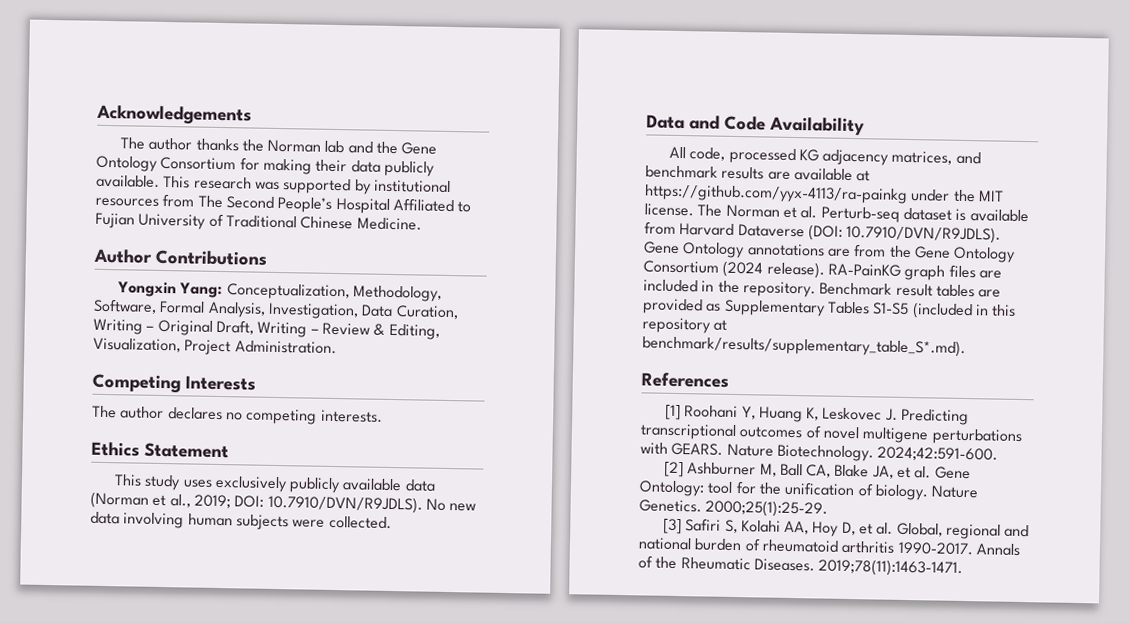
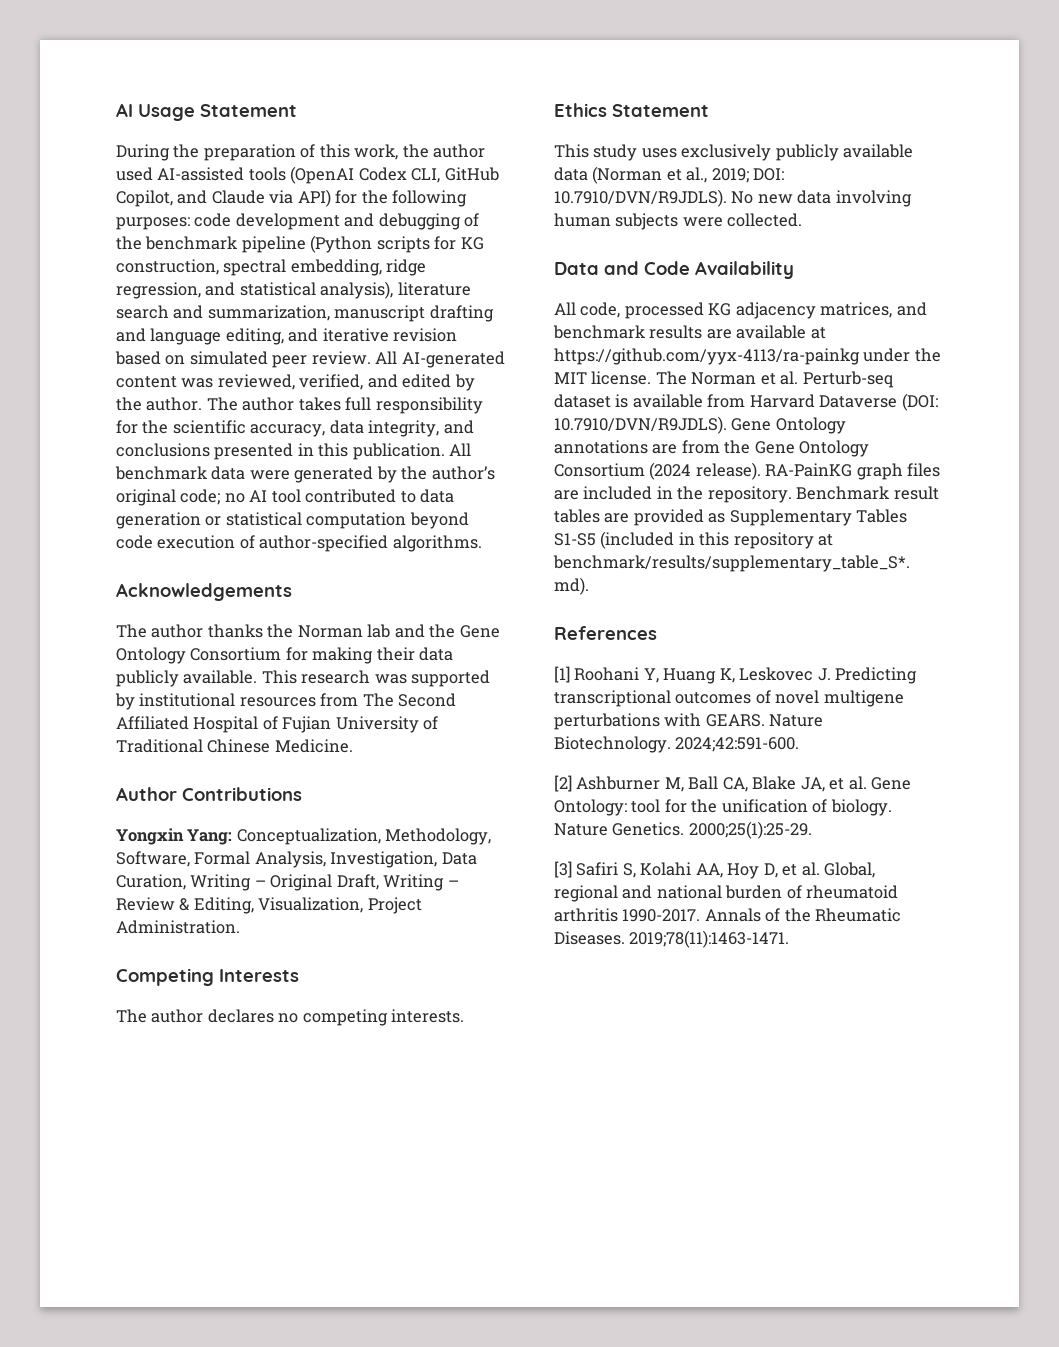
+ AI Usage Statement
+ During the preparation of this work, the author used AI-assisted tools (OpenAI Codex CLI, GitHub Copilot, and Claude via API) for the following purposes: code development and debugging of the benchmark pipeline (Python scripts for KG construction, spectral embedding, ridge regression, and statistical analysis), literature search and summarization, manuscript drafting and language editing, and iterative revision based on simulated peer review. All AI-generated content was reviewed, verified, and edited by the author. The author takes full responsibility for the scientific accuracy, data integrity, and conclusions presented in this publication. All benchmark data were generated by the author’s original code; no AI tool contributed to data generation or statistical computation beyond code execution of author-specified algorithms.
- This research was supported by institutional resources from The Second People’s Hospital Affiliated to Fujian University of Traditional Chinese Medicine.
+ This research was supported by institutional resources from The Second Affiliated Hospital of Fujian University of Traditional Chinese Medicine.

